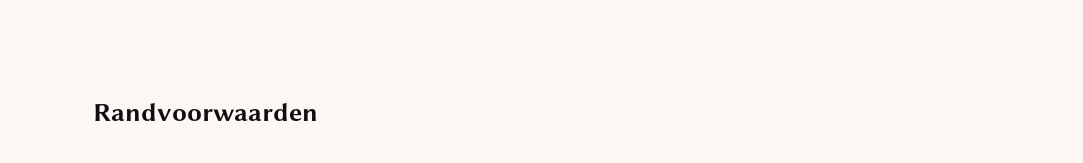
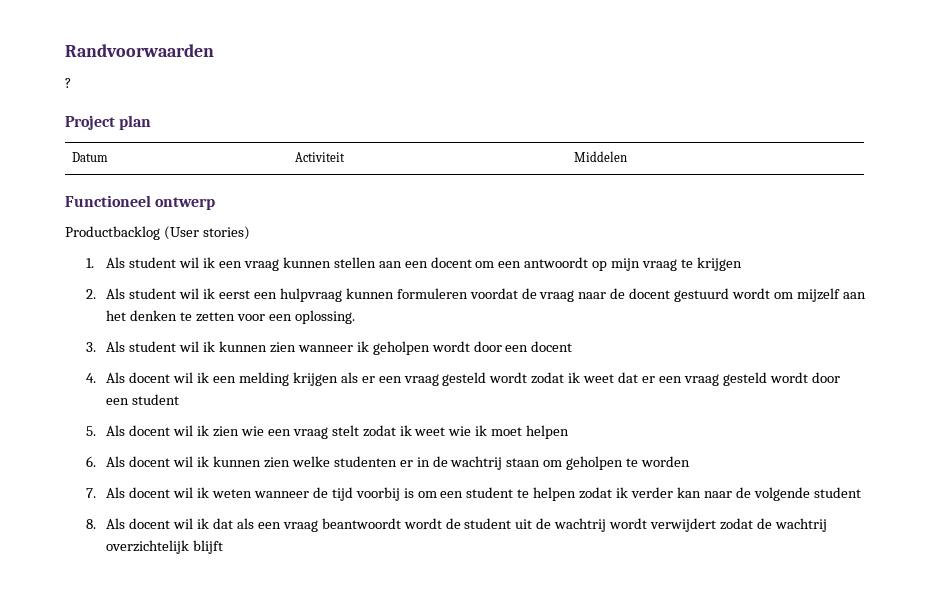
+ ?
+ Project plan
+ Datum | Activiteit | Middelen
+ Functioneel ontwerp
+ Productbacklog (User stories)
+ 1. Als student wil ik een vraag kunnen stellen aan een docent om een antwoordt op mijn vraag te krijgen
+ 2. Als student wil ik eerst een hulpvraag kunnen formuleren voordat de vraag naar de docent gestuurd wordt om mijzelf aan het denken te zetten voor een oplossing.
+ 3. Als student wil ik kunnen zien wanneer ik geholpen wordt door een docent
+ 4. Als docent wil ik een melding krijgen als er een vraag gesteld wordt zodat ik weet dat er een vraag gesteld wordt door een student
+ 5. Als docent wil ik zien wie een vraag stelt zodat ik weet wie ik moet helpen
+ 6. Als docent wil ik kunnen zien welke studenten er in de wachtrij staan om geholpen te worden
+ 7. Als docent wil ik weten wanneer de tijd voorbij is om een student te helpen zodat ik verder kan naar de volgende student
+ 8. Als docent wil ik dat als een vraag beantwoordt wordt de student uit de wachtrij wordt verwijdert zodat de wachtrij overzichtelijk blijft

